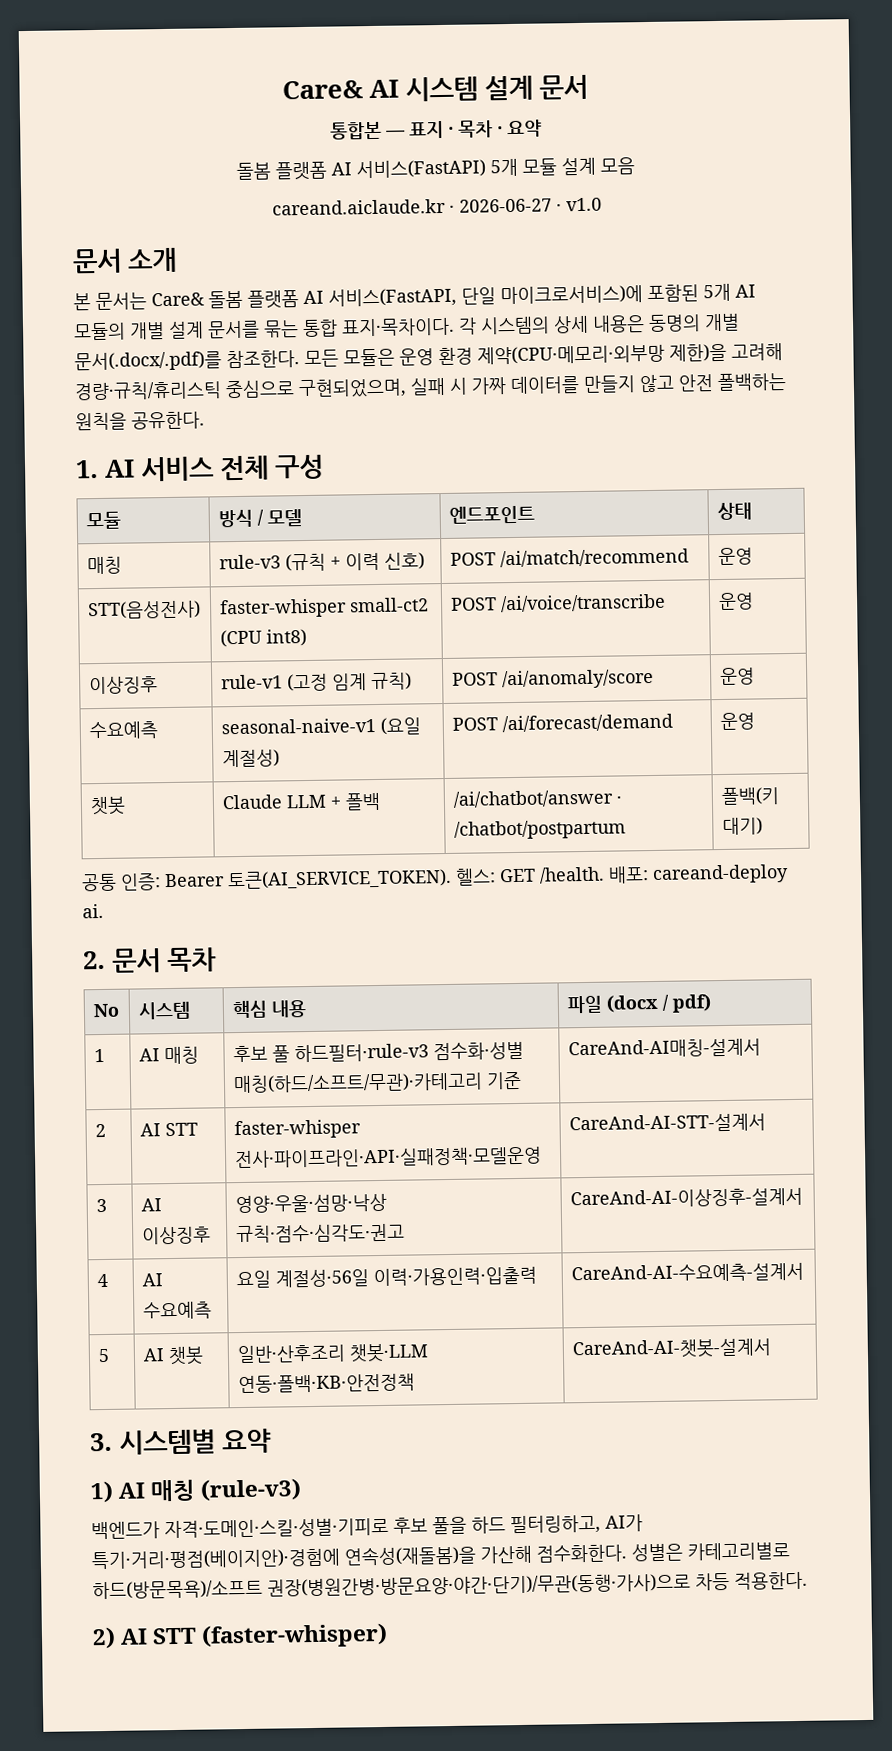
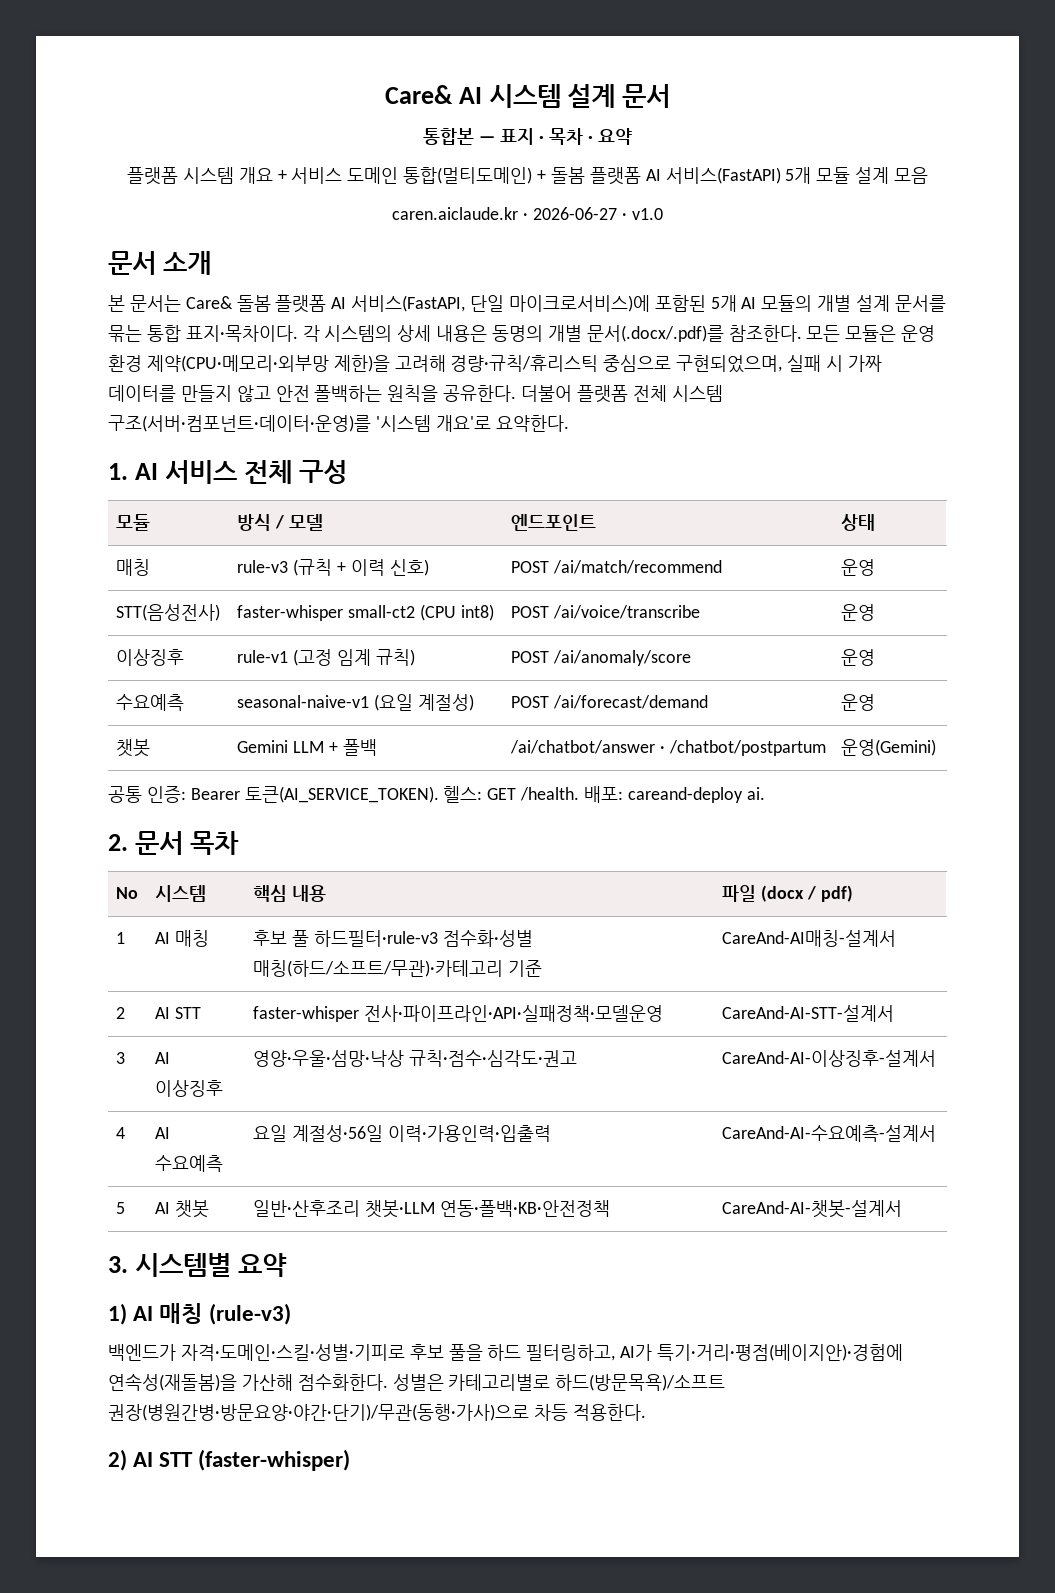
- 돌봄 플랫폼 AI 서비스(FastAPI) 5개 모듈 설계 모음
+ 플랫폼 시스템 개요 + 서비스 도메인 통합(멀티도메인) + 돌봄 플랫폼 AI 서비스(FastAPI) 5개 모듈 설계 모음
- careand.aiclaude.kr · 2026-06-27 · v1.0
+ caren.aiclaude.kr · 2026-06-27 · v1.0
+ 더불어 플랫폼 전체 시스템 구조(서버·컴포넌트·데이터·운영)를 '시스템 개요'로 요약한다.
- 챗봇 | Claude LLM + 폴백 | /ai/chatbot/answer · /chatbot/postpartum | 폴백(키 대기)
+ 챗봇 | Gemini LLM + 폴백 | /ai/chatbot/answer · /chatbot/postpartum | 운영(Gemini)

